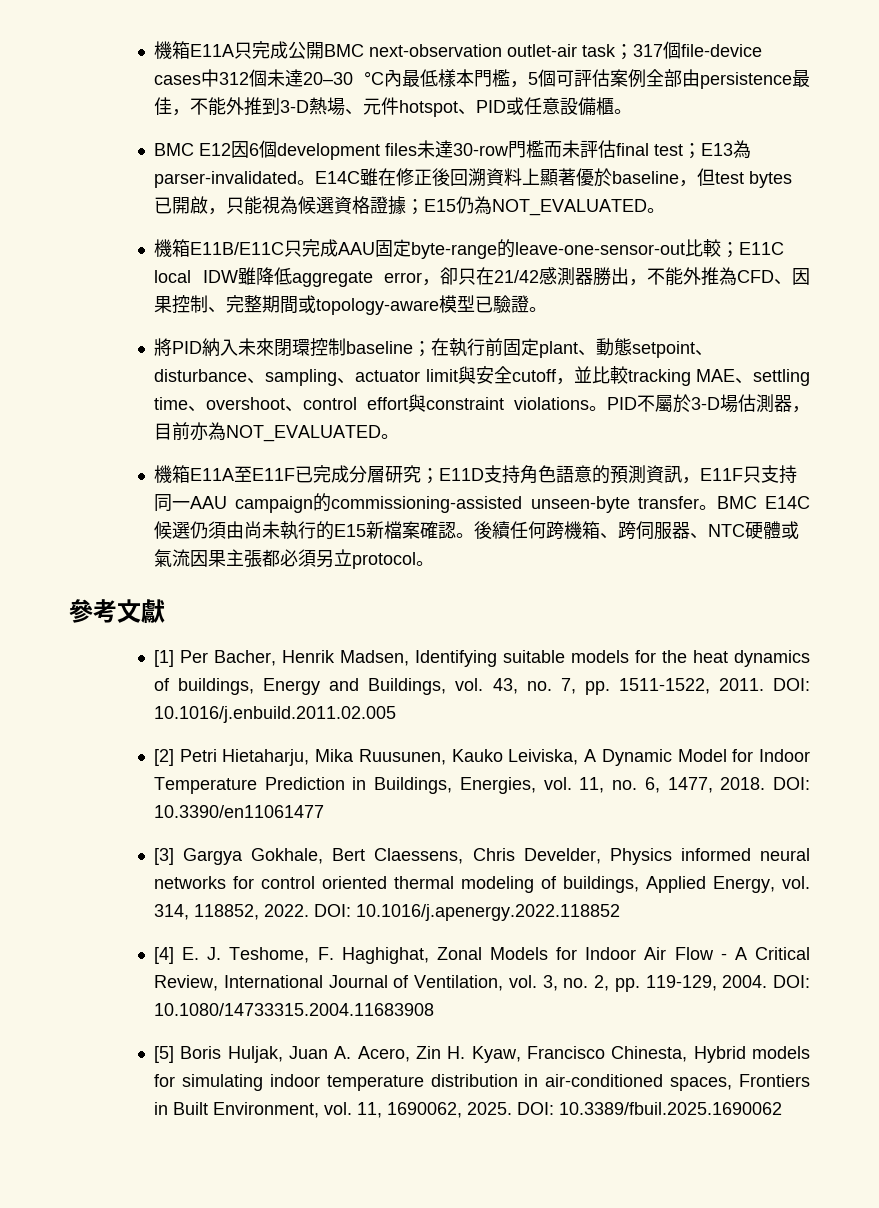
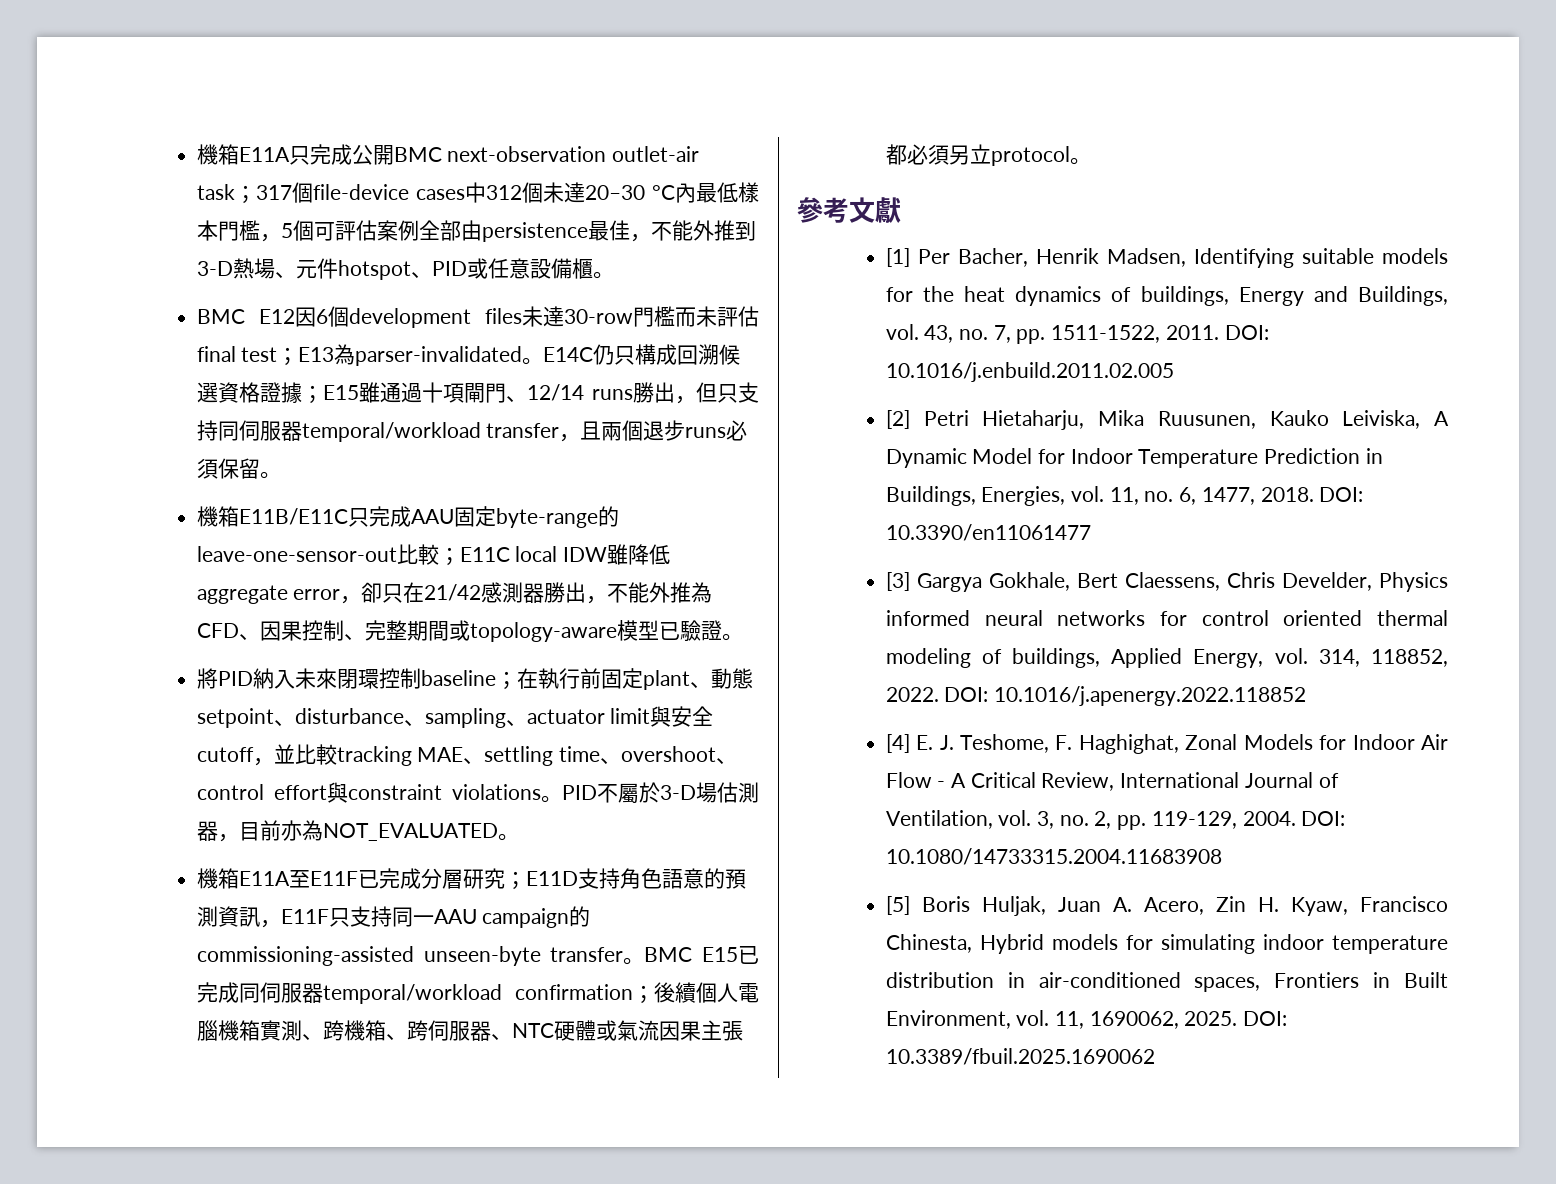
- E14C雖在修正後回溯資料上顯著優於baseline，但test bytes已開啟，只能視為候選資格證據；E15仍為NOT_EVALUATED。
+ E14C仍只構成回溯候選資格證據；E15雖通過十項閘門、12/14 runs勝出，但只支持同伺服器temporal/workload transfer，且兩個退步runs必須保留。
- BMC E14C候選仍須由尚未執行的E15新檔案確認。後續任何跨機箱、跨伺服器、NTC硬體或氣流因果主張都必須另立protocol。
+ BMC E15已完成同伺服器temporal/workload confirmation；後續個人電腦機箱實測、跨機箱、跨伺服器、NTC硬體或氣流因果主張都必須另立protocol。

